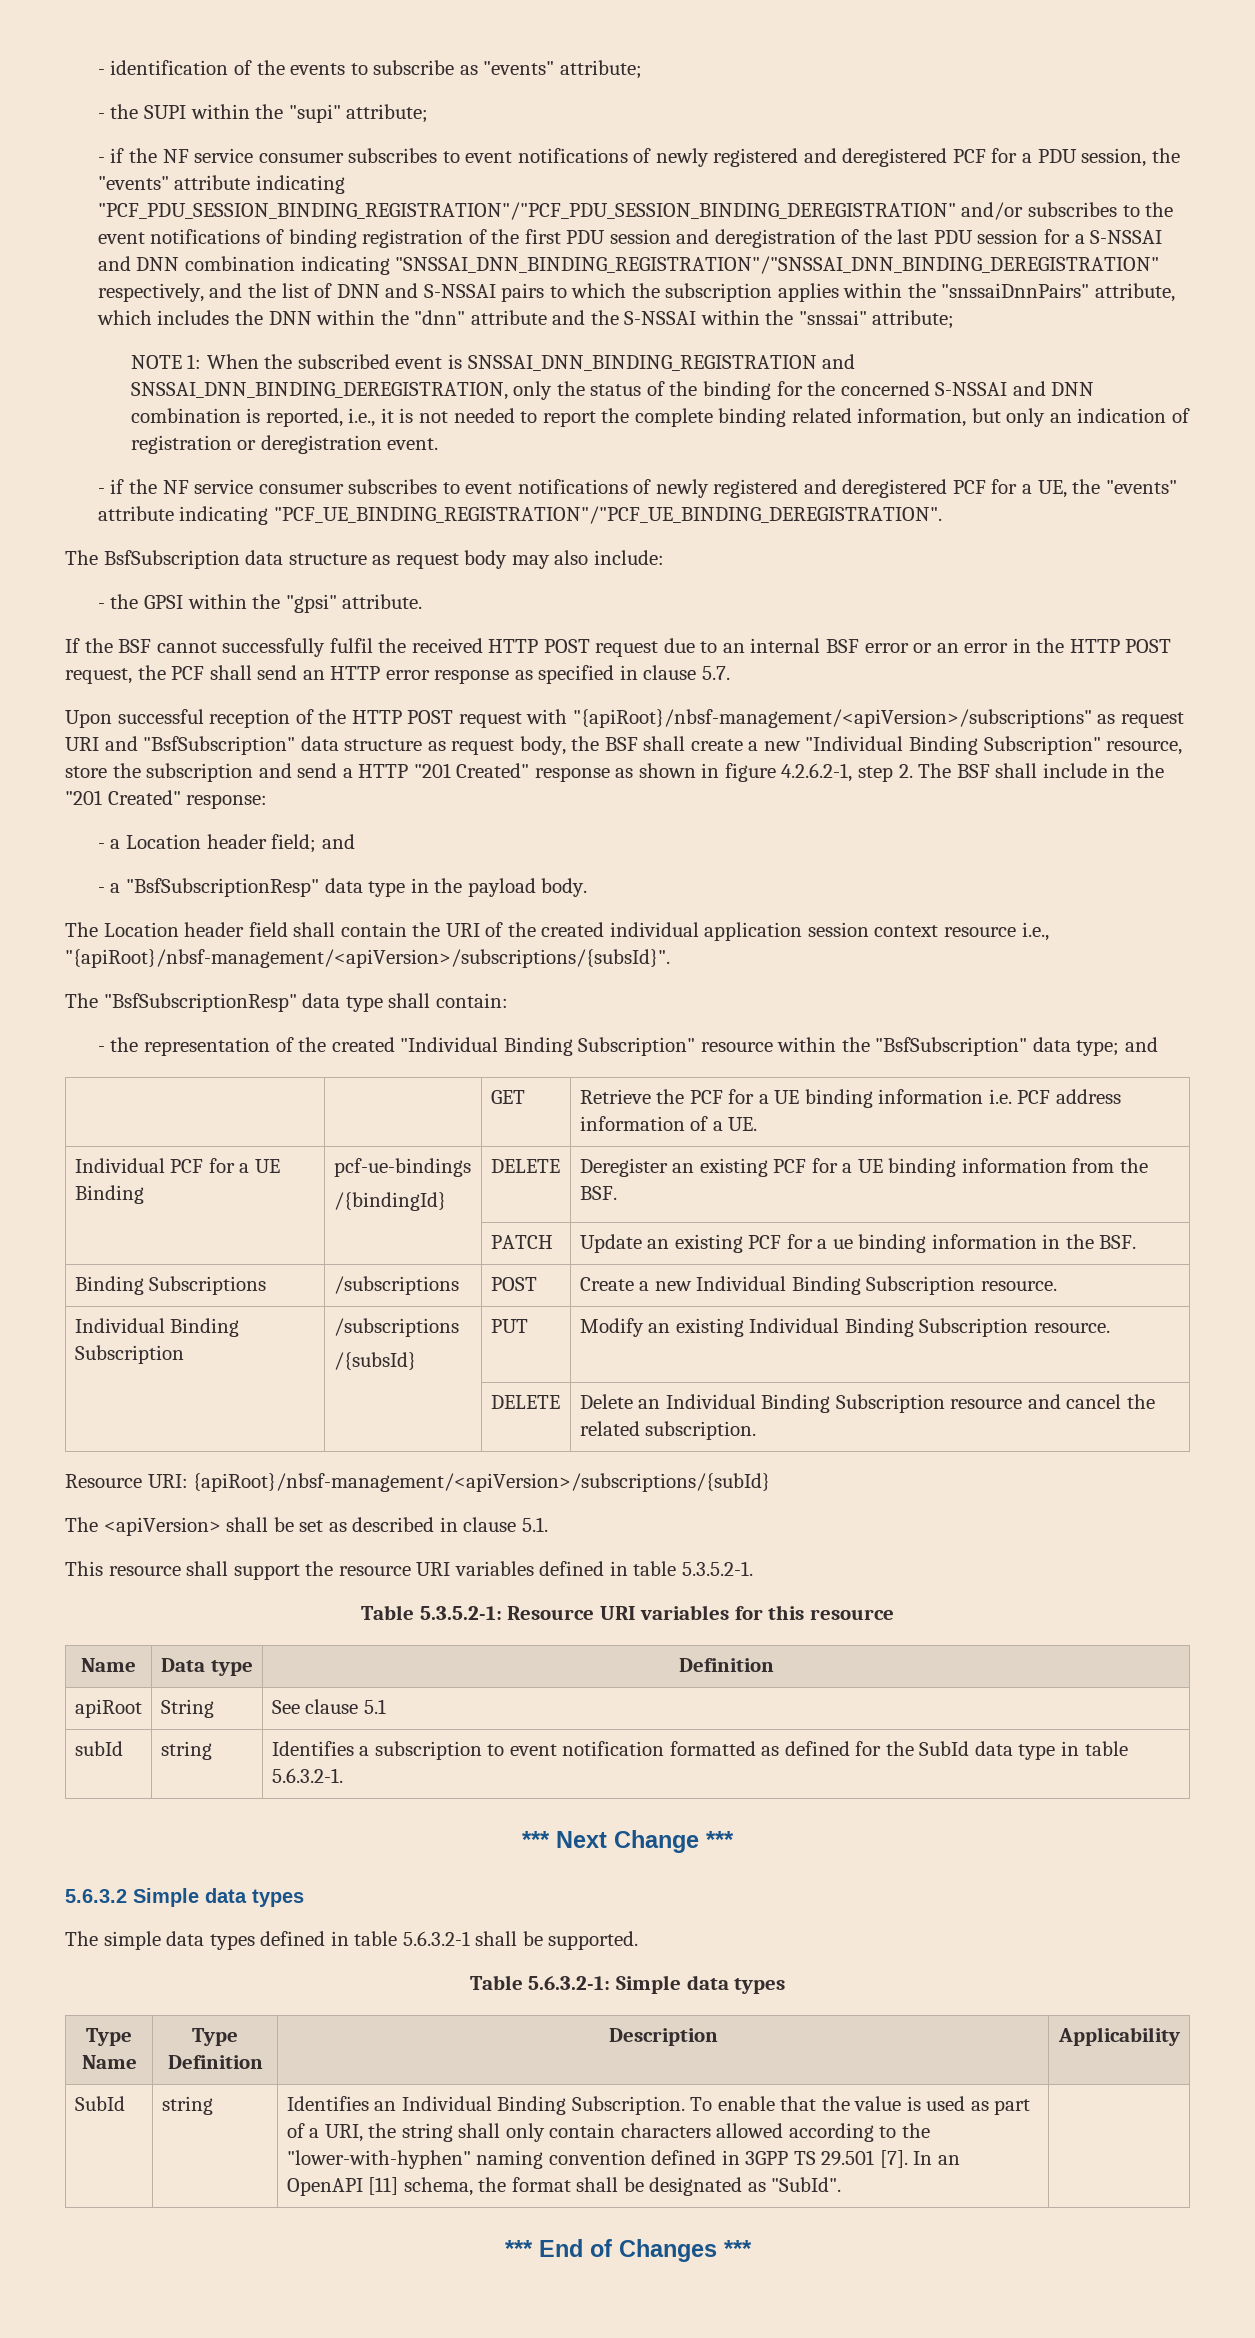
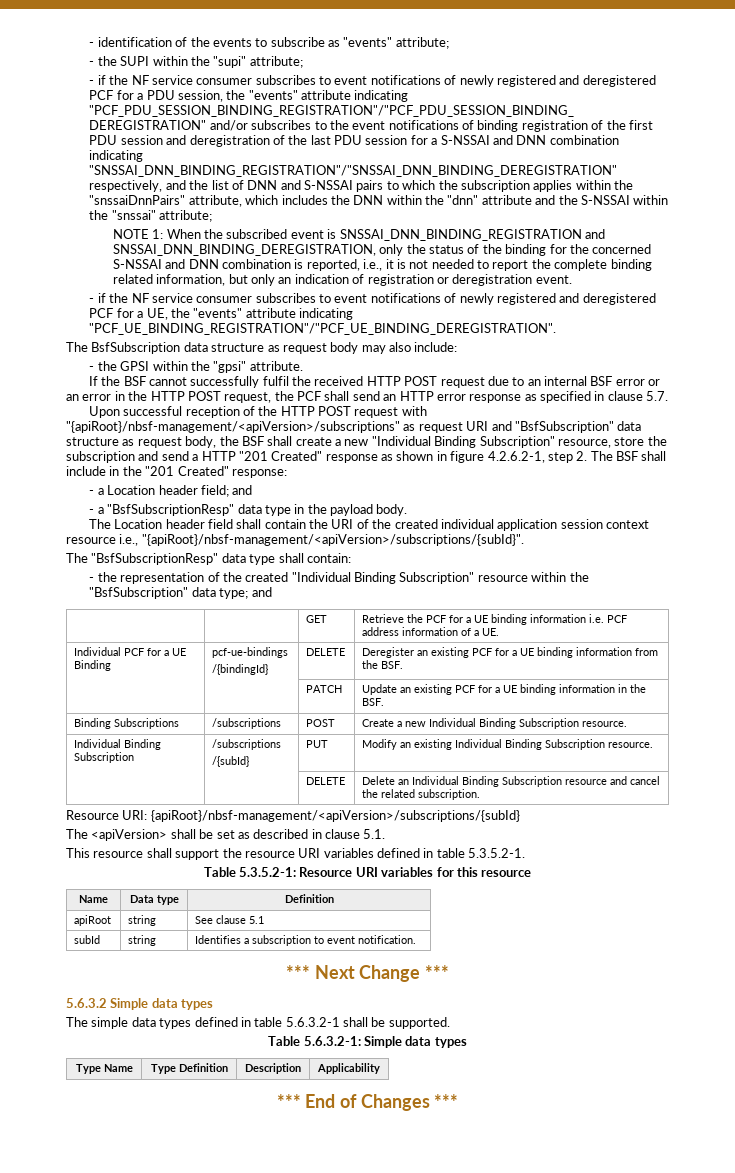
- The Location header field shall contain the URI of the created individual application session context resource i.e., "{apiRoot}/nbsf-management/<apiVersion>/subscriptions/{subsId}".
+ The Location header field shall contain the URI of the created individual application session context resource i.e., "{apiRoot}/nbsf-management/<apiVersion>/subscriptions/{subId}".
- | | PATCH | Update an existing PCF for a ue binding information in the BSF.
+ | | PATCH | Update an existing PCF for a UE binding information in the BSF.
  Individual Binding Subscription | /subscriptions
- /{subsId} | PUT | Modify an existing Individual Binding Subscription resource.
+ /{subId} | PUT | Modify an existing Individual Binding Subscription resource.
- apiRoot | String | See clause 5.1
+ apiRoot | string | See clause 5.1
- subId | string | Identifies a subscription to event notification formatted as defined for the SubId data type in table 5.6.3.2-1.
+ subId | string | Identifies a subscription to event notification.
- SubId | string | Identifies an Individual Binding Subscription. To enable that the value is used as part of a URI, the string shall only contain characters allowed according to the "lower-with-hyphen" naming convention defined in 3GPP TS 29.501 [7]. In an OpenAPI [11] schema, the format shall be designated as "SubId".

